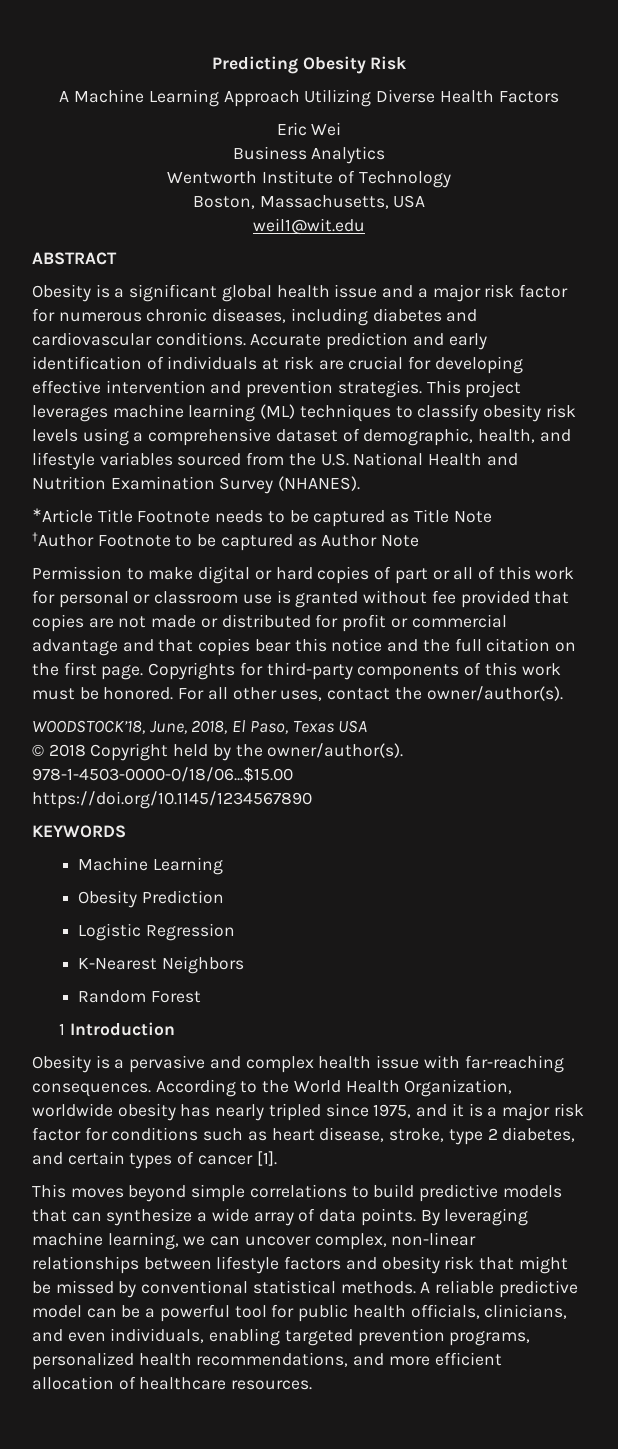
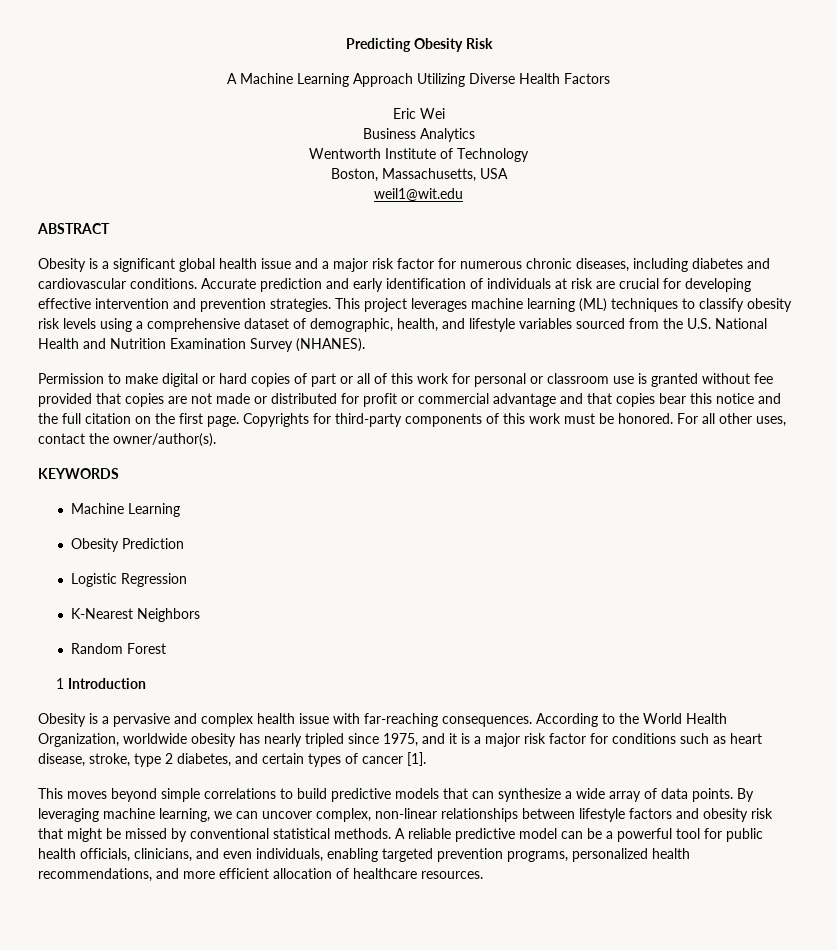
- ∗Article Title Footnote needs to be captured as Title Note
- †Author Footnote to be captured as Author Note
- WOODSTOCK’18, June, 2018, El Paso, Texas USA
- © 2018 Copyright held by the owner/author(s). 978-1-4503-0000-0/18/06...$15.00
- https://doi.org/10.1145/1234567890

